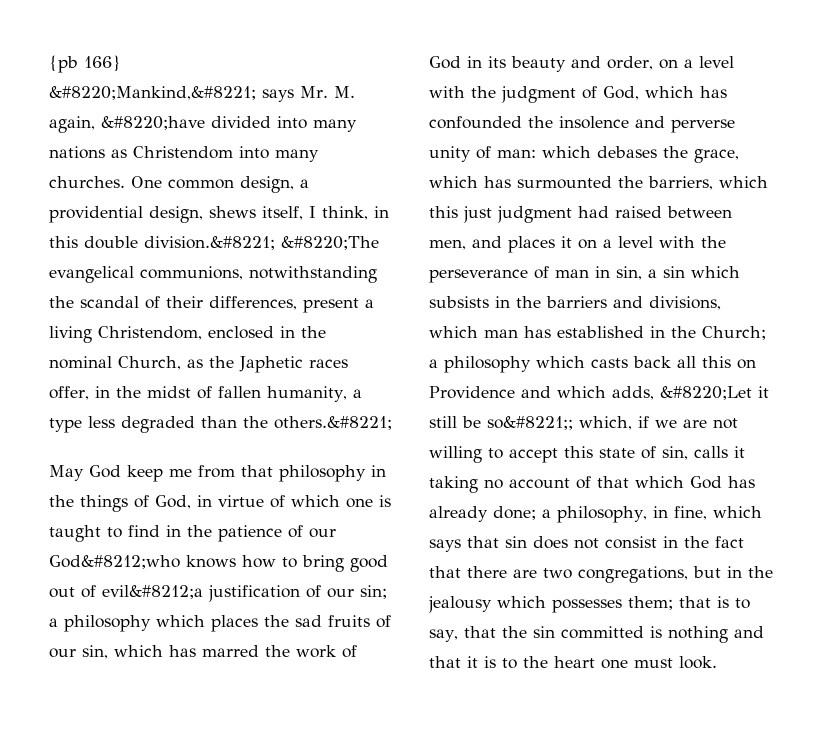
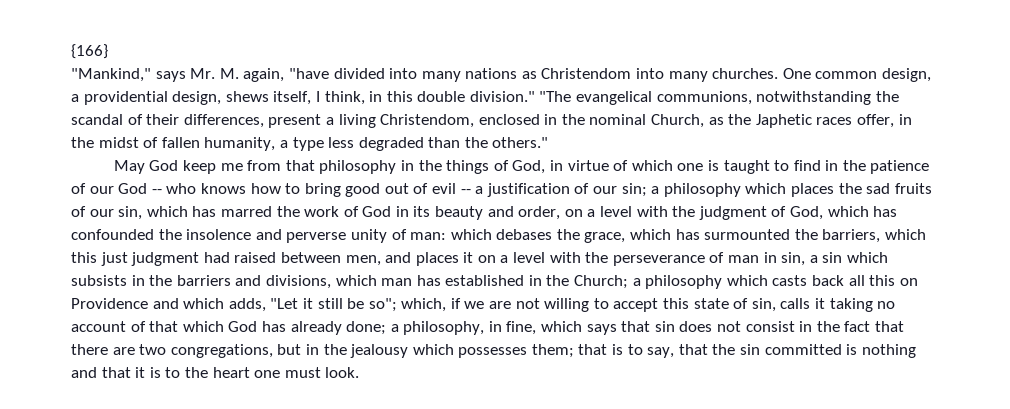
- {pb 166}
- &#8220;Mankind,&#8221; says Mr. M. again, &#8220;have divided into many nations as Christendom into many churches.
+ {166}
+ "Mankind," says Mr. M. again, "have divided into many nations as Christendom into many churches.
- One common design, a providential design, shews itself, I think, in this double division.&#8221; &#8220;The evangelical communions, notwithstanding the scandal of their differences, present a living Christendom, enclosed in the nominal Church, as the Japhetic races offer, in the midst of fallen humanity, a type less degraded than the others.&#8221;
+ One common design, a providential design, shews itself, I think, in this double division." "The evangelical communions, notwithstanding the scandal of their differences, present a living Christendom, enclosed in the nominal Church, as the Japhetic races offer, in the midst of fallen humanity, a type less degraded than the others."
- May God keep me from that philosophy in the things of God, in virtue of which one is taught to find in the patience of our God&#8212;who knows how to bring good out of evil&#8212;a justification of our sin;
+ May God keep me from that philosophy in the things of God, in virtue of which one is taught to find in the patience of our God -- who knows how to bring good out of evil -- a justification of our sin;
- a philosophy which casts back all this on Providence and which adds, &#8220;Let it still be so&#8221;;
+ a philosophy which casts back all this on Providence and which adds, "Let it still be so";

